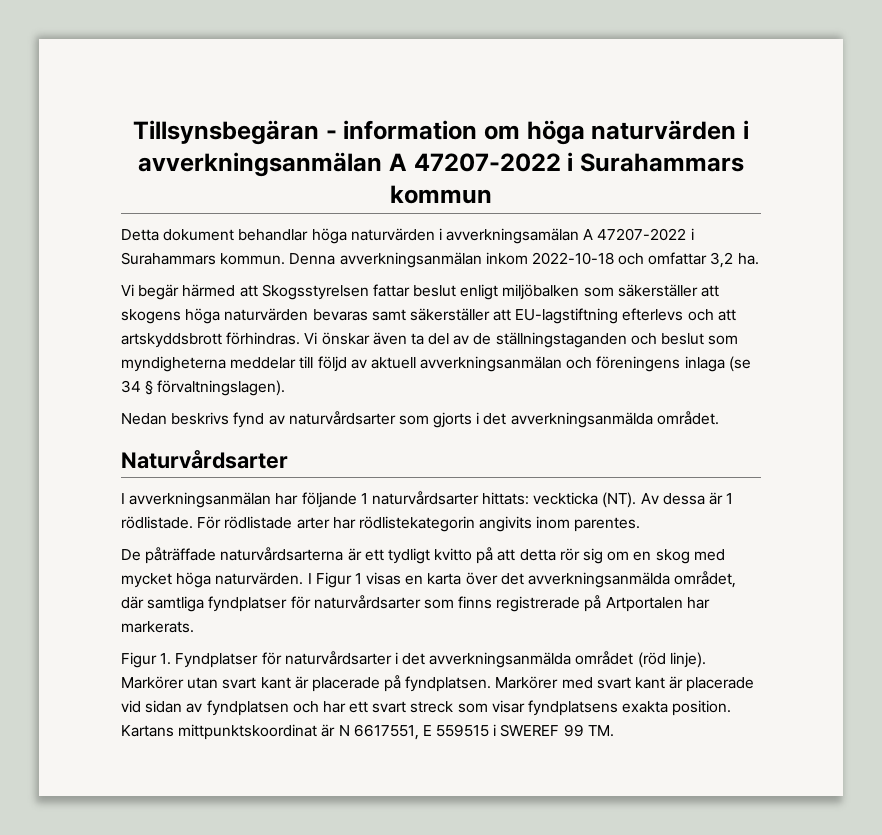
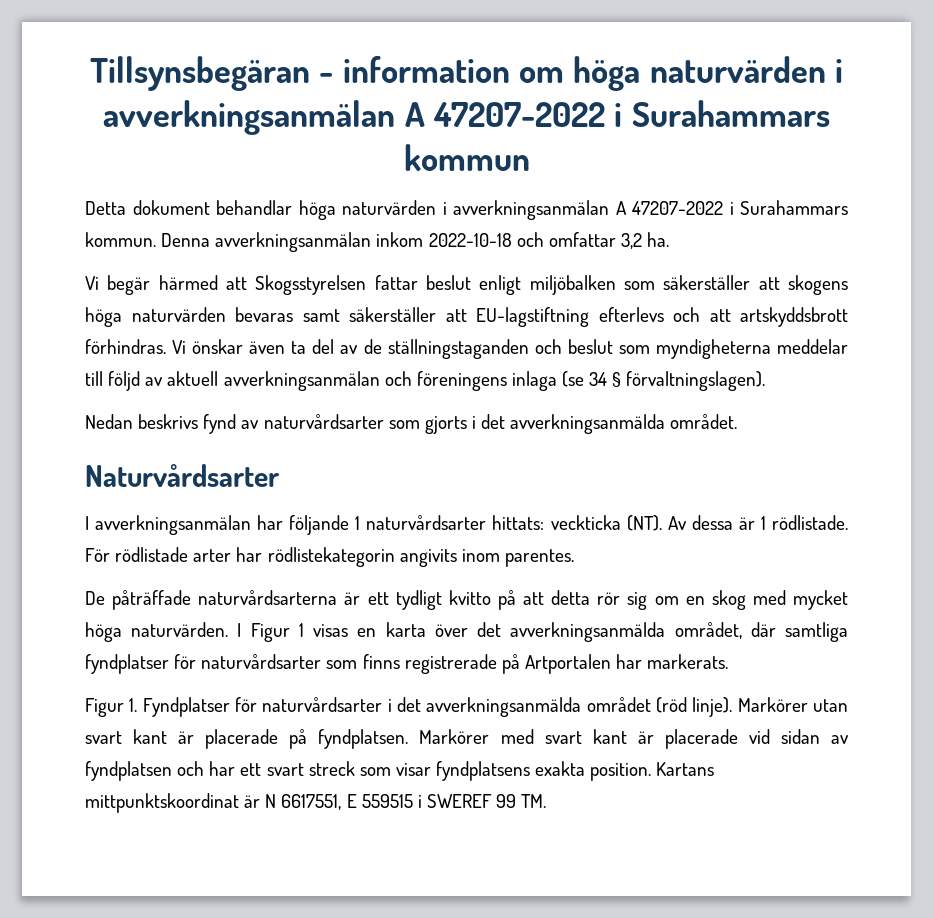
- Detta dokument behandlar höga naturvärden i avverkningsamälan A 47207-2022 i Surahammars kommun.
+ Detta dokument behandlar höga naturvärden i avverkningsanmälan A 47207-2022 i Surahammars kommun.

